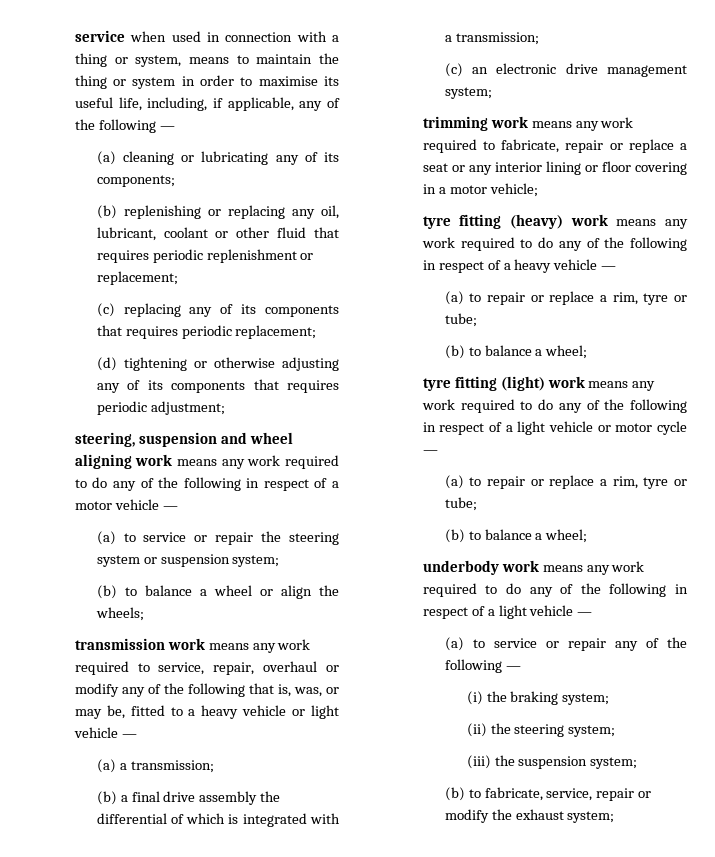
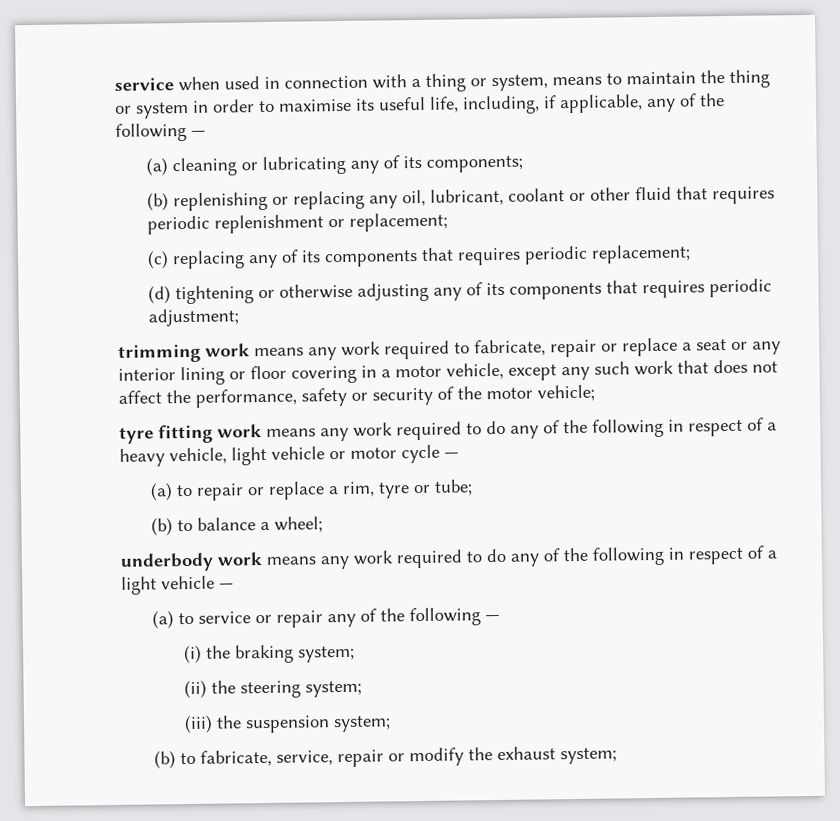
- steering, suspension and wheel aligning work means any work required to do any of the following in respect of a motor vehicle —
- (a) to service or repair the steering system or suspension system;
- (b) to balance a wheel or align the wheels;
- transmission work means any work required to service, repair, overhaul or modify any of the following that is, was, or may be, fitted to a heavy vehicle or light vehicle —
- (a) a transmission;
- (b) a final drive assembly the differential of which is integrated with a transmission;
- (c) an electronic drive management system;
- trimming work means any work required to fabricate, repair or replace a seat or any interior lining or floor covering in a motor vehicle;
+ trimming work means any work required to fabricate, repair or replace a seat or any interior lining or floor covering in a motor vehicle, except any such work that does not affect the performance, safety or security of the motor vehicle;
- tyre fitting (heavy) work means any work required to do any of the following in respect of a heavy vehicle —
- (a) to repair or replace a rim, tyre or tube;
- (b) to balance a wheel;
- tyre fitting (light) work means any work required to do any of the following in respect of a light vehicle or motor cycle —
+ tyre fitting work means any work required to do any of the following in respect of a heavy vehicle, light vehicle or motor cycle —

